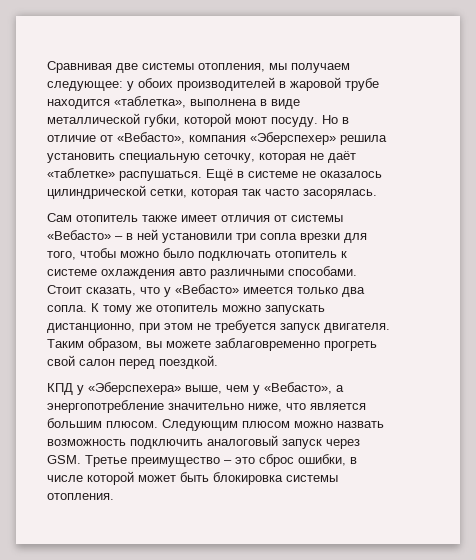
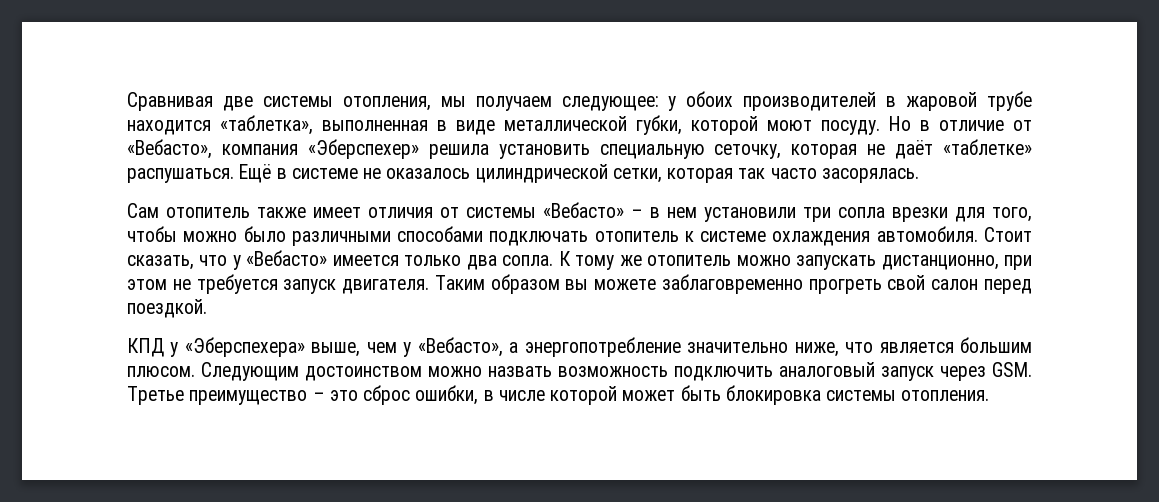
- Сравнивая две системы отопления, мы получаем следующее: у обоих производителей в жаровой трубе находится «таблетка», выполнена в виде металлической губки, которой моют посуду.
+ Сравнивая две системы отопления, мы получаем следующее: у обоих производителей в жаровой трубе находится «таблетка», выполненная в виде металлической губки, которой моют посуду.
- Сам отопитель также имеет отличия от системы «Вебасто» – в ней установили три сопла врезки для того, чтобы можно было подключать отопитель к системе охлаждения авто различными способами.
+ Сам отопитель также имеет отличия от системы «Вебасто» – в нем установили три сопла врезки для того, чтобы можно было различными способами подключать отопитель к системе охлаждения автомобиля.
- Таким образом, вы можете заблаговременно прогреть свой салон перед поездкой.
+ Таким образом вы можете заблаговременно прогреть свой салон перед поездкой.
- Следующим плюсом можно назвать возможность подключить аналоговый запуск через GSM. Третье преимущество – это сброс ошибки, в числе которой может быть блокировка системы отопления.
+ Следующим достоинством можно назвать возможность подключить аналоговый запуск через GSM. Третье преимущество – это сброс ошибки, в числе которой может быть блокировка системы отопления.

